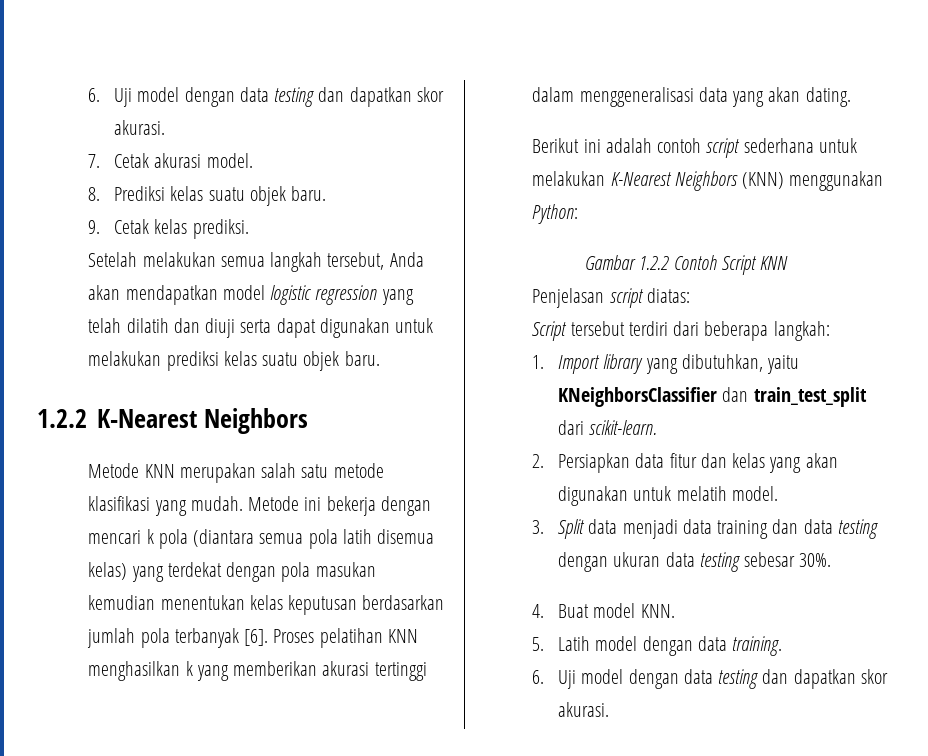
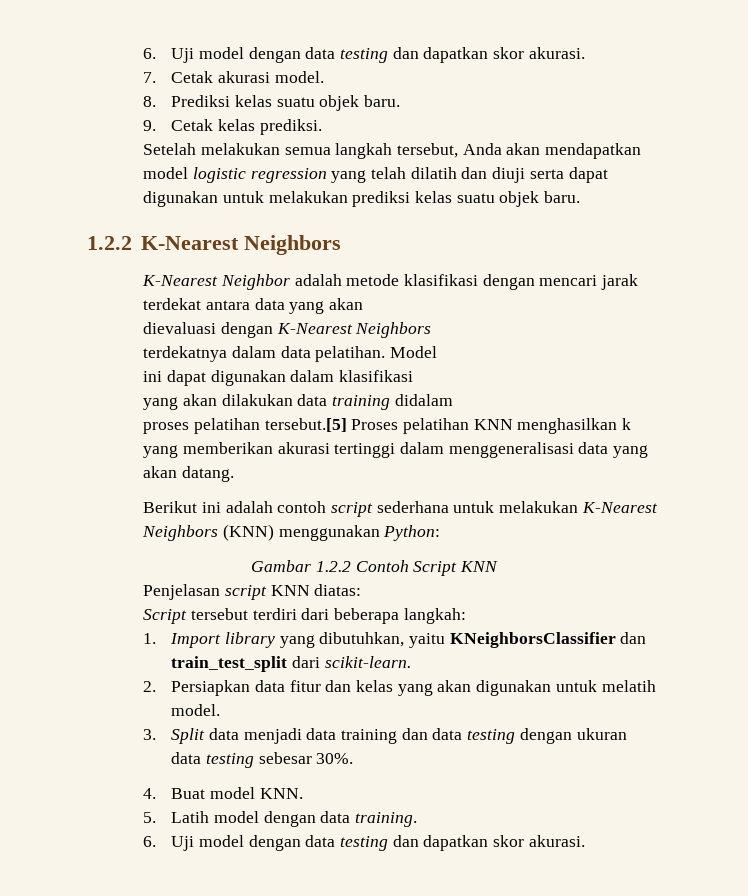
- Metode KNN merupakan salah satu metode klasifikasi yang mudah. Metode ini bekerja dengan mencari k pola (diantara semua pola latih disemua kelas) yang terdekat dengan pola masukan kemudian menentukan kelas keputusan berdasarkan jumlah pola terbanyak [6]. Proses pelatihan KNN menghasilkan k yang memberikan akurasi tertinggi dalam menggeneralisasi data yang akan dating.
+ K-Nearest Neighbor adalah metode klasifikasi dengan mencari jarak terdekat antara data yang akan
+ dievaluasi dengan K-Nearest Neighbors
+ terdekatnya dalam data pelatihan. Model
+ ini dapat digunakan dalam klasifikasi
+ yang akan dilakukan data training didalam
+ proses pelatihan tersebut.[5] Proses pelatihan KNN menghasilkan k yang memberikan akurasi tertinggi dalam menggeneralisasi data yang akan datang.
- Penjelasan script diatas:
+ Penjelasan script KNN diatas:

